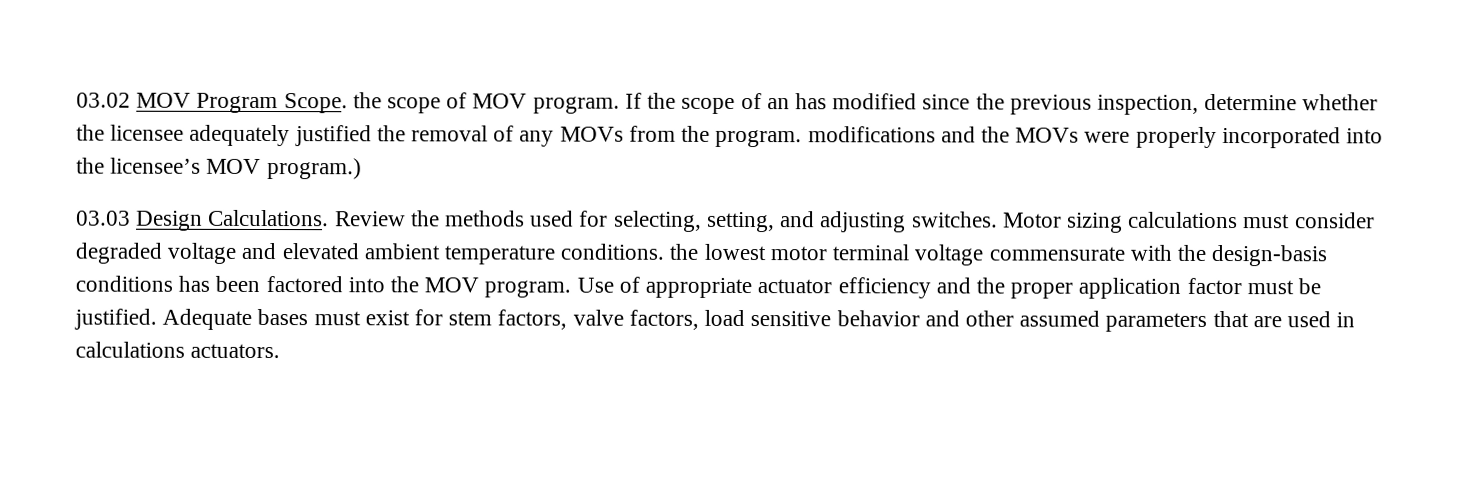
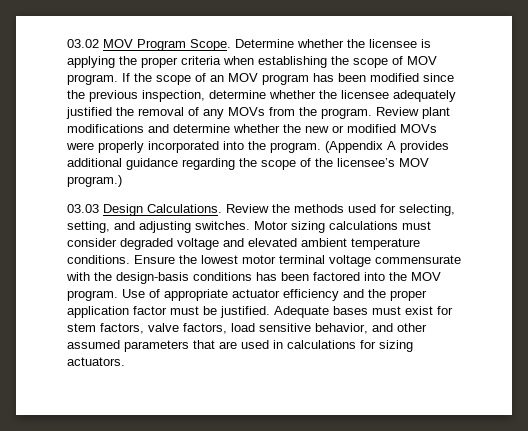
- 03.02 MOV Program Scope. the scope of MOV program.
+ 03.02 MOV Program Scope. Determine whether the licensee is applying the proper criteria when establishing the scope of MOV program.
- If the scope of an has modified since the previous inspection, determine whether the licensee adequately justified the removal of any MOVs from the program. modifications and the MOVs were properly incorporated into the licensee’s MOV program.)
+ If the scope of an MOV program has been modified since the previous inspection, determine whether the licensee adequately justified the removal of any MOVs from the program. Review plant modifications and determine whether the new or modified MOVs were properly incorporated into the program. (Appendix A provides additional guidance regarding the scope of the licensee’s MOV program.)
- Motor sizing calculations must consider degraded voltage and elevated ambient temperature conditions. the lowest motor terminal voltage commensurate with the design-basis conditions has been factored into the MOV program.
+ Motor sizing calculations must consider degraded voltage and elevated ambient temperature conditions. Ensure the lowest motor terminal voltage commensurate with the design-basis conditions has been factored into the MOV program.
- Adequate bases must exist for stem factors, valve factors, load sensitive behavior and other assumed parameters that are used in calculations actuators.
+ Adequate bases must exist for stem factors, valve factors, load sensitive behavior, and other assumed parameters that are used in calculations for sizing actuators.

